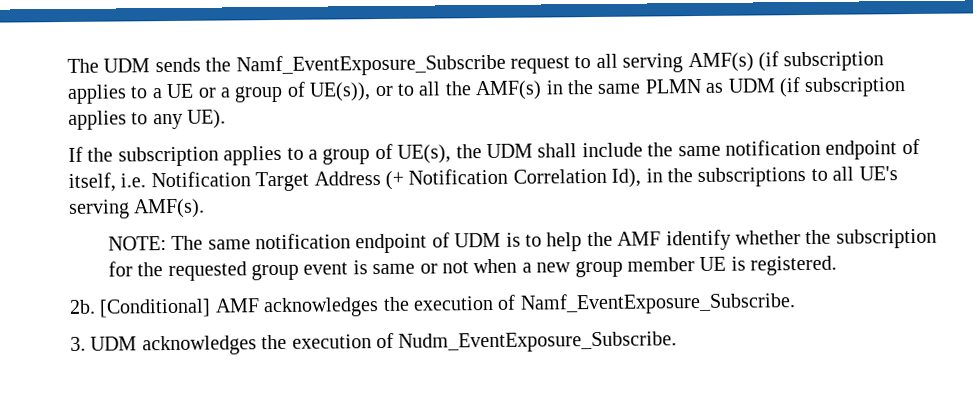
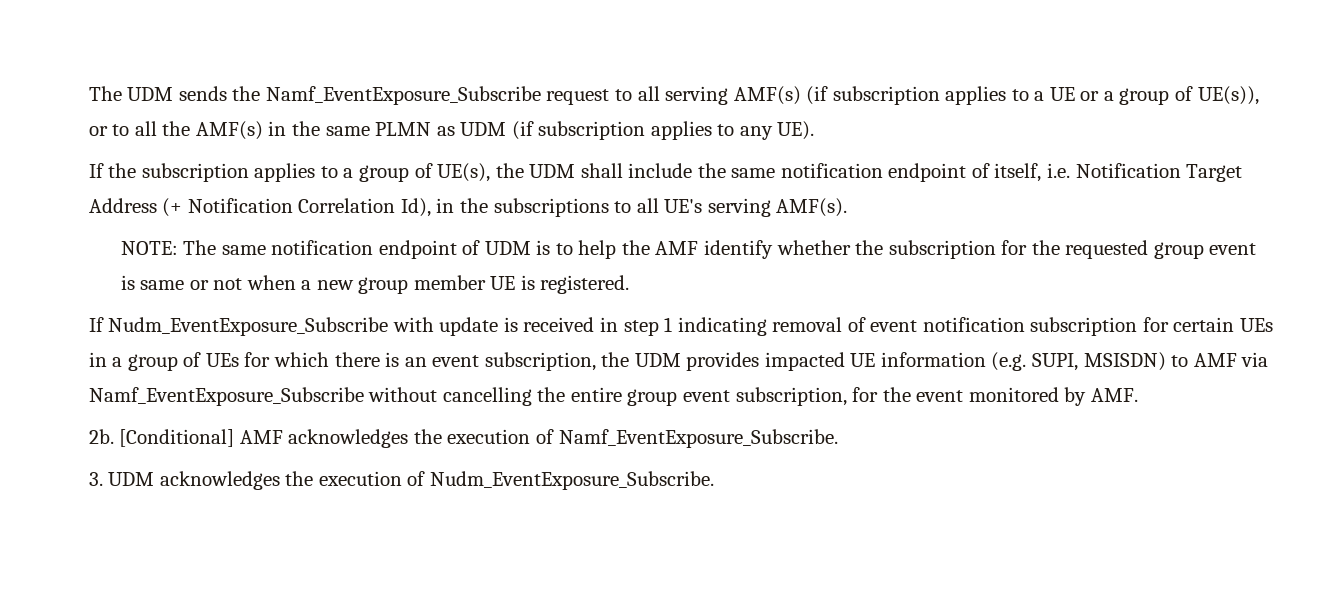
+ If Nudm_EventExposure_Subscribe with update is received in step 1 indicating removal of event notification subscription for certain UEs in a group of UEs for which there is an event subscription, the UDM provides impacted UE information (e.g. SUPI, MSISDN) to AMF via Namf_EventExposure_Subscribe without cancelling the entire group event subscription, for the event monitored by AMF.

